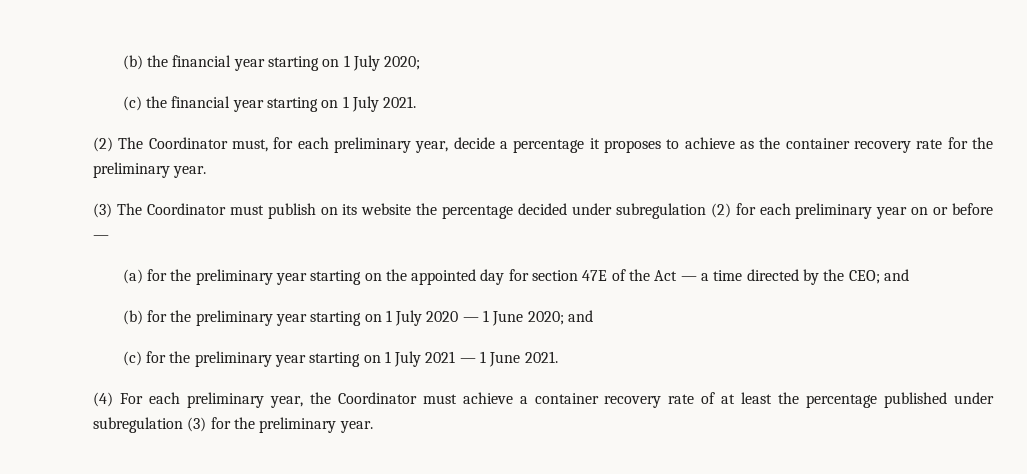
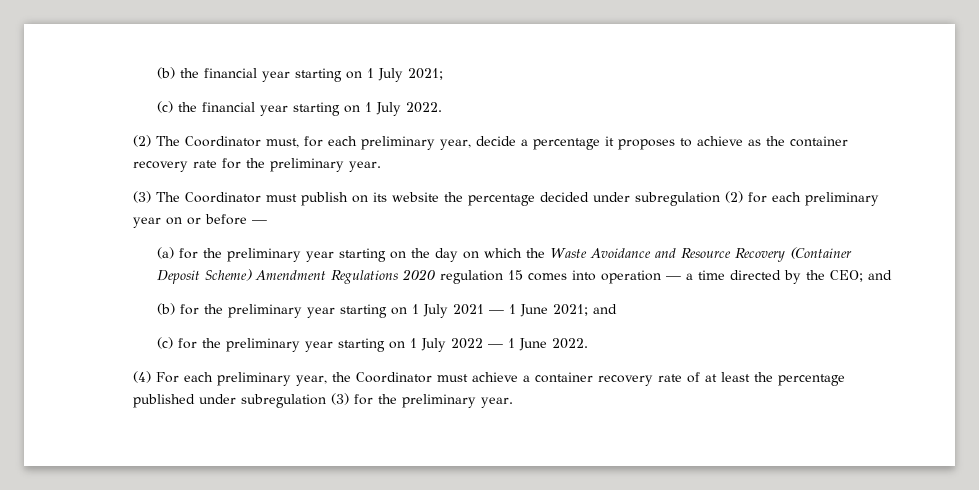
- (b) the financial year starting on 1 July 2020;
+ (b) the financial year starting on 1 July 2021;
- (c) the financial year starting on 1 July 2021.
+ (c) the financial year starting on 1 July 2022.
- (a) for the preliminary year starting on the appointed day for section 47E of the Act — a time directed by the CEO; and
+ (a) for the preliminary year starting on the day on which the Waste Avoidance and Resource Recovery (Container Deposit Scheme) Amendment Regulations 2020 regulation 15 comes into operation — a time directed by the CEO; and
- (b) for the preliminary year starting on 1 July 2020 — 1 June 2020; and
+ (b) for the preliminary year starting on 1 July 2021 — 1 June 2021; and
- (c) for the preliminary year starting on 1 July 2021 — 1 June 2021.
+ (c) for the preliminary year starting on 1 July 2022 — 1 June 2022.

